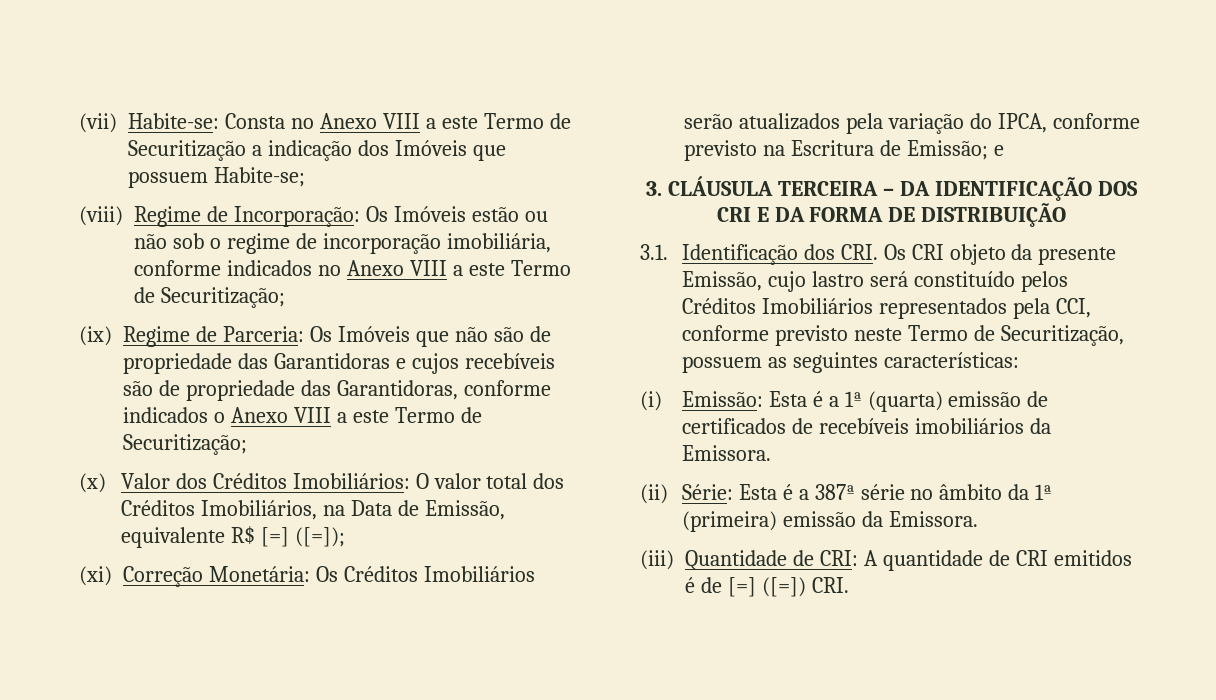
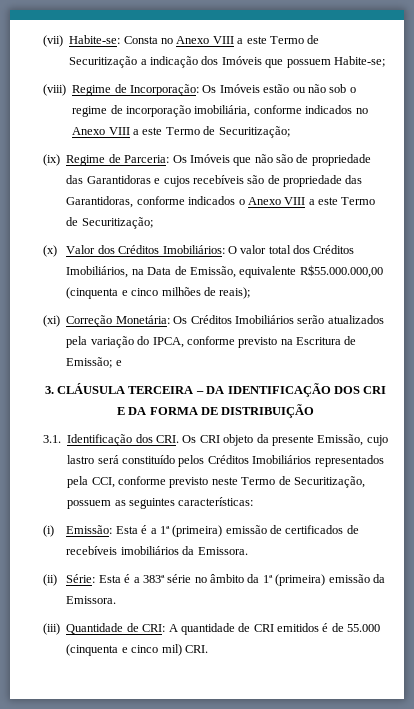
- (x) Valor dos Créditos Imobiliários: O valor total dos Créditos Imobiliários, na Data de Emissão, equivalente R$ [=] ([=]);
+ (x) Valor dos Créditos Imobiliários: O valor total dos Créditos Imobiliários, na Data de Emissão, equivalente R$55.000.000,00 (cinquenta e cinco milhões de reais);
- (i) Emissão: Esta é a 1ª (quarta) emissão de certificados de recebíveis imobiliários da Emissora.
+ (i) Emissão: Esta é a 1ª (primeira) emissão de certificados de recebíveis imobiliários da Emissora.
- (ii) Série: Esta é a 387ª série no âmbito da 1ª (primeira) emissão da Emissora.
+ (ii) Série: Esta é a 383ª série no âmbito da 1ª (primeira) emissão da Emissora.
- (iii) Quantidade de CRI: A quantidade de CRI emitidos é de [=] ([=]) CRI.
+ (iii) Quantidade de CRI: A quantidade de CRI emitidos é de 55.000 (cinquenta e cinco mil) CRI.

